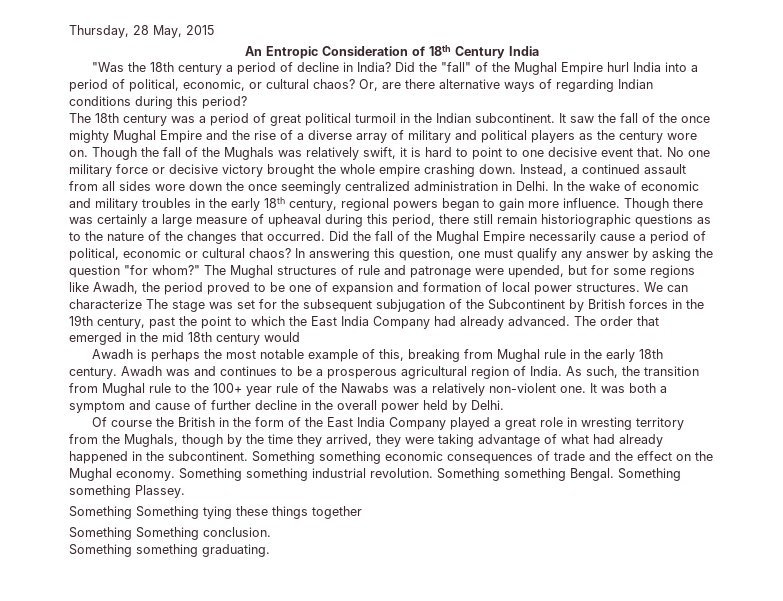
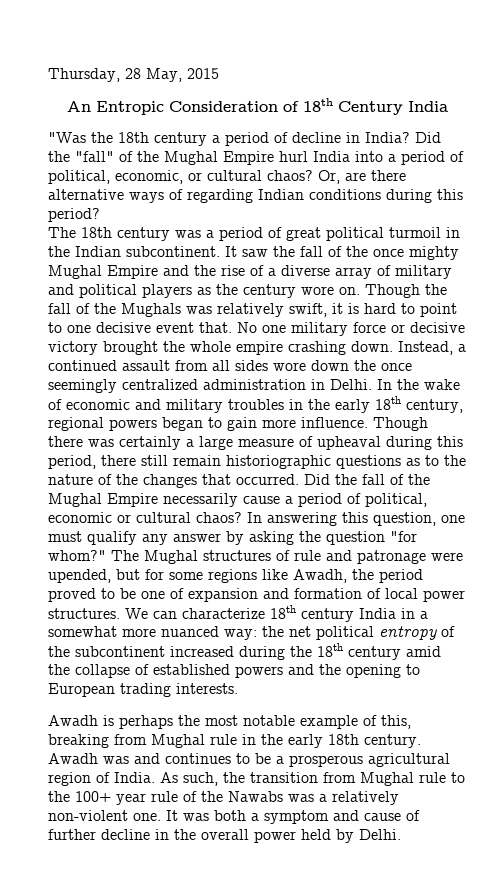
- We can characterize The stage was set for the subsequent subjugation of the Subcontinent by British forces in the 19th century, past the point to which the East India Company had already advanced. The order that emerged in the mid 18th century would
+ We can characterize 18th century India in a somewhat more nuanced way: the net political entropy of the subcontinent increased during the 18th century amid the collapse of established powers and the opening to European trading interests.
- Of course the British in the form of the East India Company played a great role in wresting territory from the Mughals, though by the time they arrived, they were taking advantage of what had already happened in the subcontinent. Something something economic consequences of trade and the effect on the Mughal economy. Something something industrial revolution. Something something Bengal. Something something Plassey.
- Something Something tying these things together
- Something Something conclusion.
- Something something graduating.

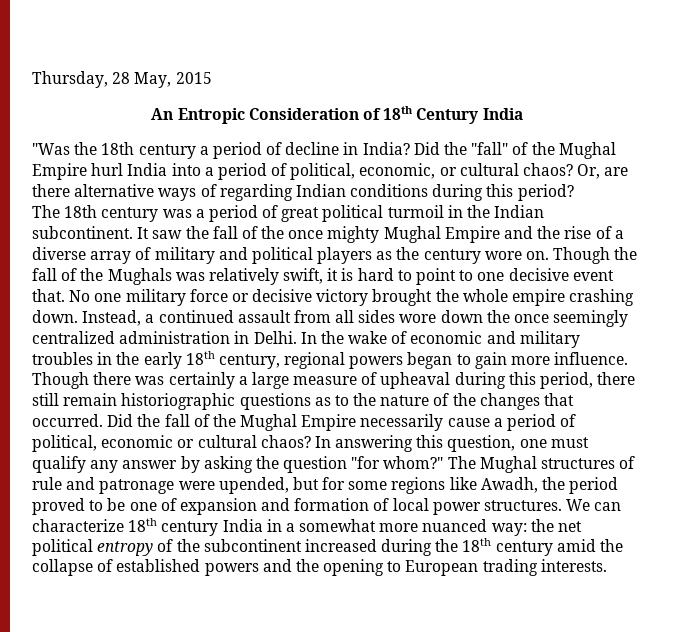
- Awadh is perhaps the most notable example of this, breaking from Mughal rule in the early 18th century. Awadh was and continues to be a prosperous agricultural region of India. As such, the transition from Mughal rule to the 100+ year rule of the Nawabs was a relatively non-violent one. It was both a symptom and cause of further decline in the overall power held by Delhi.

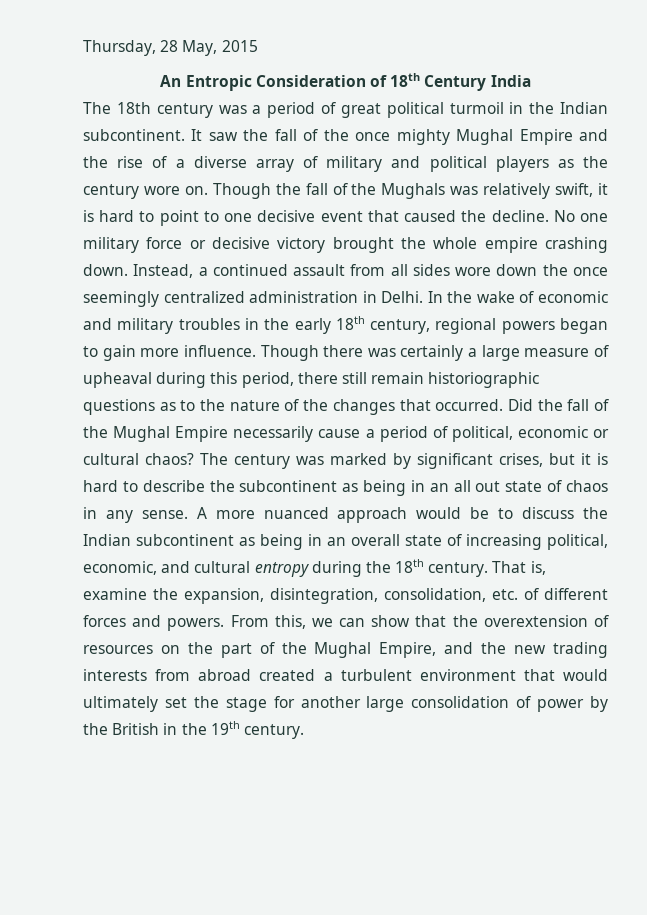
- "Was the 18th century a period of decline in India? Did the "fall" of the Mughal Empire hurl India into a period of political, economic, or cultural chaos? Or, are there alternative ways of regarding Indian conditions during this period?
- Though the fall of the Mughals was relatively swift, it is hard to point to one decisive event that.
+ Though the fall of the Mughals was relatively swift, it is hard to point to one decisive event that caused the decline.
- In answering this question, one must qualify any answer by asking the question "for whom?" The Mughal structures of rule and patronage were upended, but for some regions like Awadh, the period proved to be one of expansion and formation of local power structures. We can characterize 18th century India in a somewhat more nuanced way: the net political entropy of the subcontinent increased during the 18th century amid the collapse of established powers and the opening to European trading interests.
+ The century was marked by significant crises, but it is hard to describe the subcontinent as being in an all out state of chaos in any sense. A more nuanced approach would be to discuss the Indian subcontinent as being in an overall state of increasing political, economic, and cultural entropy during the 18th century. That is, examine the expansion, disintegration, consolidation, etc. of different forces and powers. From this, we can show that the overextension of resources on the part of the Mughal Empire, and the new trading interests from abroad created a turbulent environment that would ultimately set the stage for another large consolidation of power by the British in the 19th century.

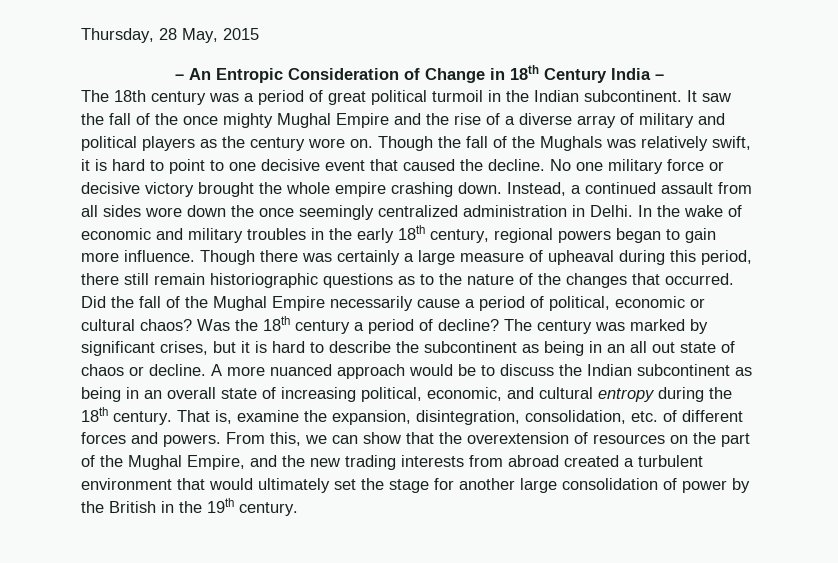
- An Entropic Consideration of 18th Century India
+ – An Entropic Consideration of Change in 18th Century India –
+ Was the 18th century a period of decline?
- The century was marked by significant crises, but it is hard to describe the subcontinent as being in an all out state of chaos in any sense.
+ The century was marked by significant crises, but it is hard to describe the subcontinent as being in an all out state of chaos or decline.

